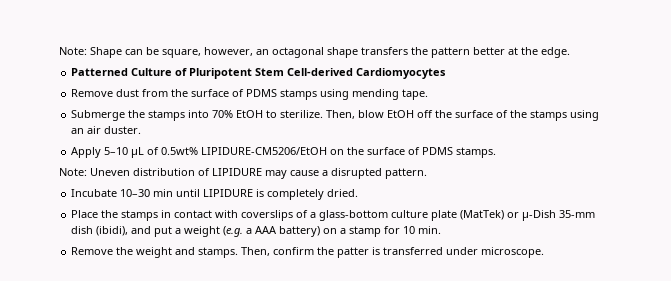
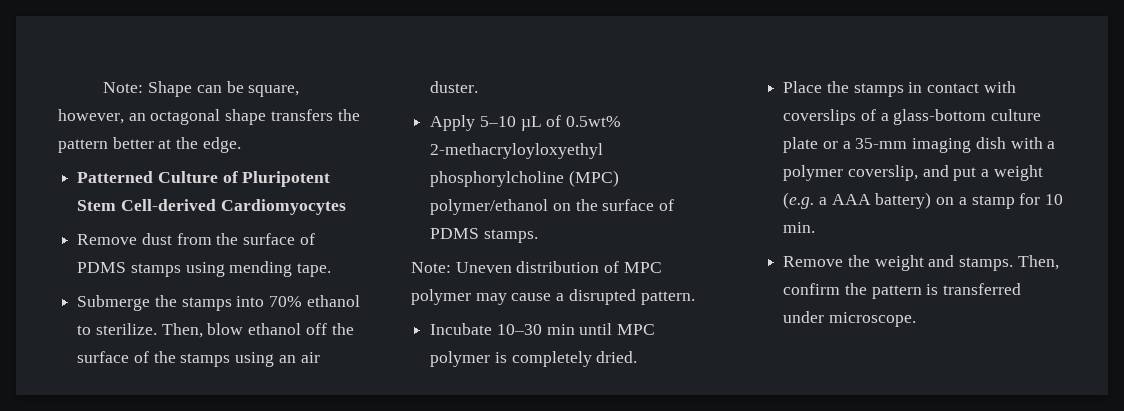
- Submerge the stamps into 70% EtOH to sterilize.
+ Submerge the stamps into 70% ethanol to sterilize.
- Then, blow EtOH off the surface of the stamps using an air duster.
+ Then, blow ethanol off the surface of the stamps using an air duster.
- Apply 5–10 µL of 0.5wt% LIPIDURE-CM5206/EtOH on the surface of PDMS stamps.
+ Apply 5–10 µL of 0.5wt% 2-methacryloyloxyethyl phosphorylcholine (MPC) polymer/ethanol on the surface of PDMS stamps.
- Note: Uneven distribution of LIPIDURE may cause a disrupted pattern.
+ Note: Uneven distribution of MPC polymer may cause a disrupted pattern.
- Incubate 10–30 min until LIPIDURE is completely dried.
+ Incubate 10–30 min until MPC polymer is completely dried.
- Place the stamps in contact with coverslips of a glass-bottom culture plate (MatTek) or µ-Dish 35-mm dish (ibidi), and put a weight (e.g. a AAA battery) on a stamp for 10 min.
+ Place the stamps in contact with coverslips of a glass-bottom culture plate or a 35-mm imaging dish with a polymer coverslip, and put a weight (e.g. a AAA battery) on a stamp for 10 min.
- Then, confirm the patter is transferred under microscope.
+ Then, confirm the pattern is transferred under microscope.

